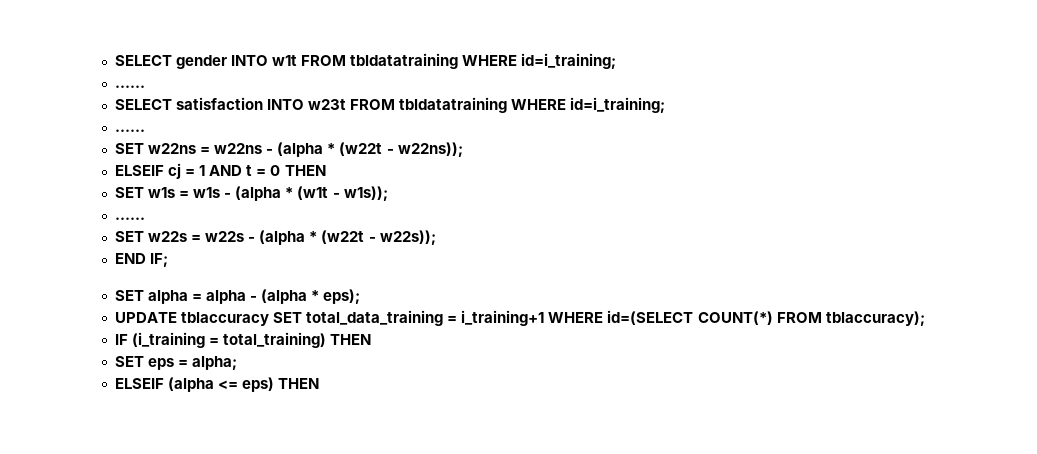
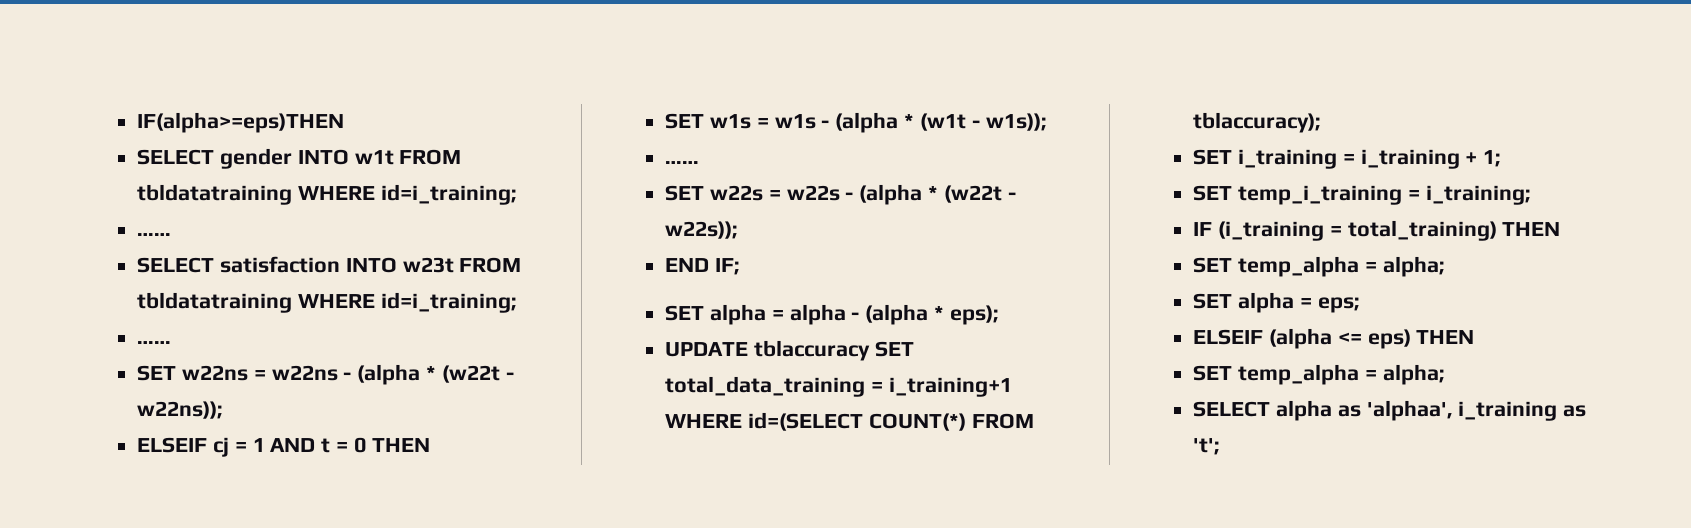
+ IF(alpha>=eps)THEN
+ SET i_training = i_training + 1;
+ SET temp_i_training = i_training;
  IF (i_training = total_training) THEN
- SET eps = alpha;
+ SET temp_alpha = alpha;
+ SET alpha = eps;
  ELSEIF (alpha <= eps) THEN
+ SET temp_alpha = alpha;
+ SELECT alpha as 'alphaa', i_training as 't';

